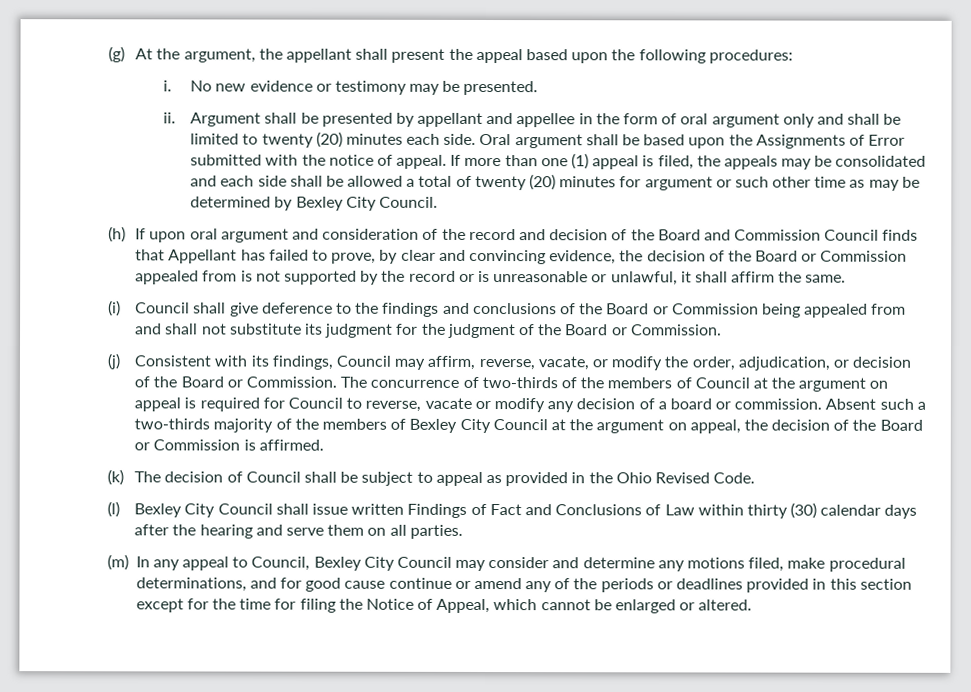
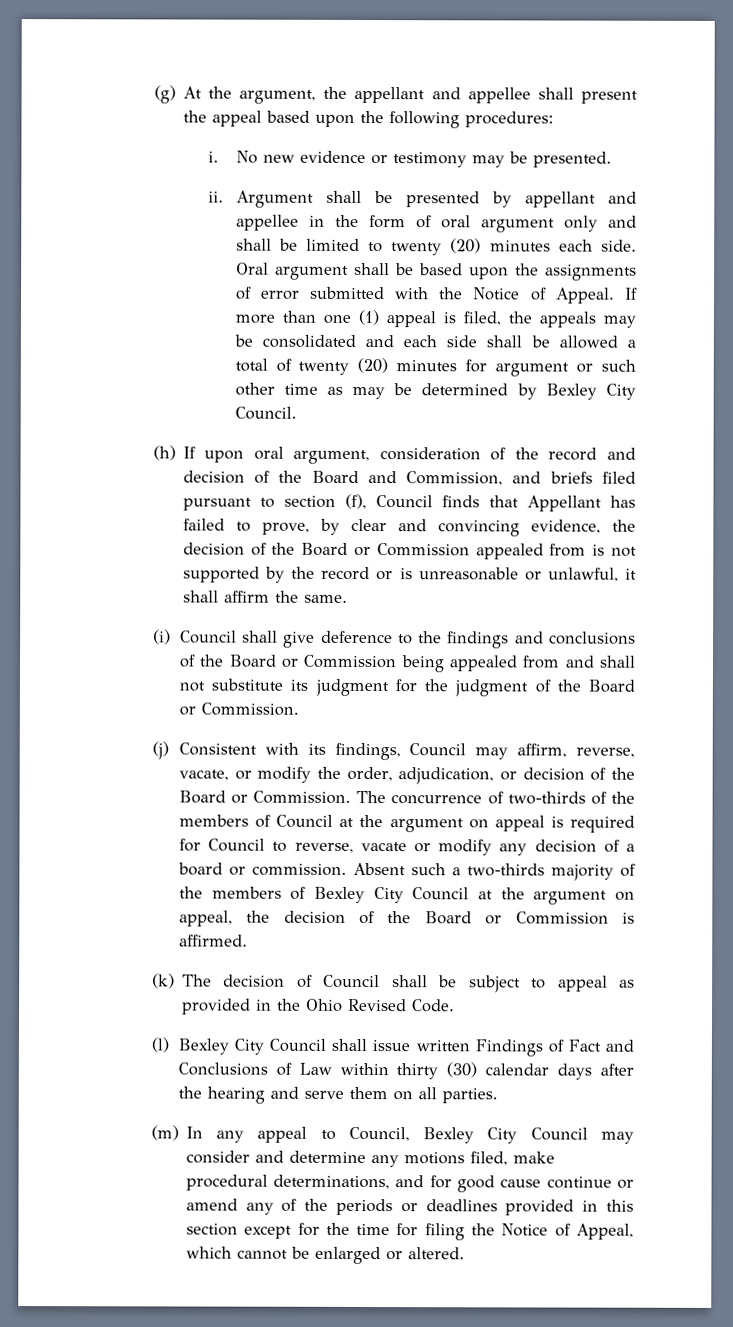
- (g) At the argument, the appellant shall present the appeal based upon the following procedures:
+ (g) At the argument, the appellant and appellee shall present the appeal based upon the following procedures:
- Oral argument shall be based upon the Assignments of Error submitted with the notice of appeal.
+ Oral argument shall be based upon the assignments of error submitted with the Notice of Appeal.
- (h) If upon oral argument and consideration of the record and decision of the Board and Commission Council finds that Appellant has failed to prove, by clear and convincing evidence, the decision of the Board or Commission appealed from is not supported by the record or is unreasonable or unlawful, it shall affirm the same.
+ (h) If upon oral argument, consideration of the record and decision of the Board and Commission, and briefs filed pursuant to section (f), Council finds that Appellant has failed to prove, by clear and convincing evidence, the decision of the Board or Commission appealed from is not supported by the record or is unreasonable or unlawful, it shall affirm the same.

